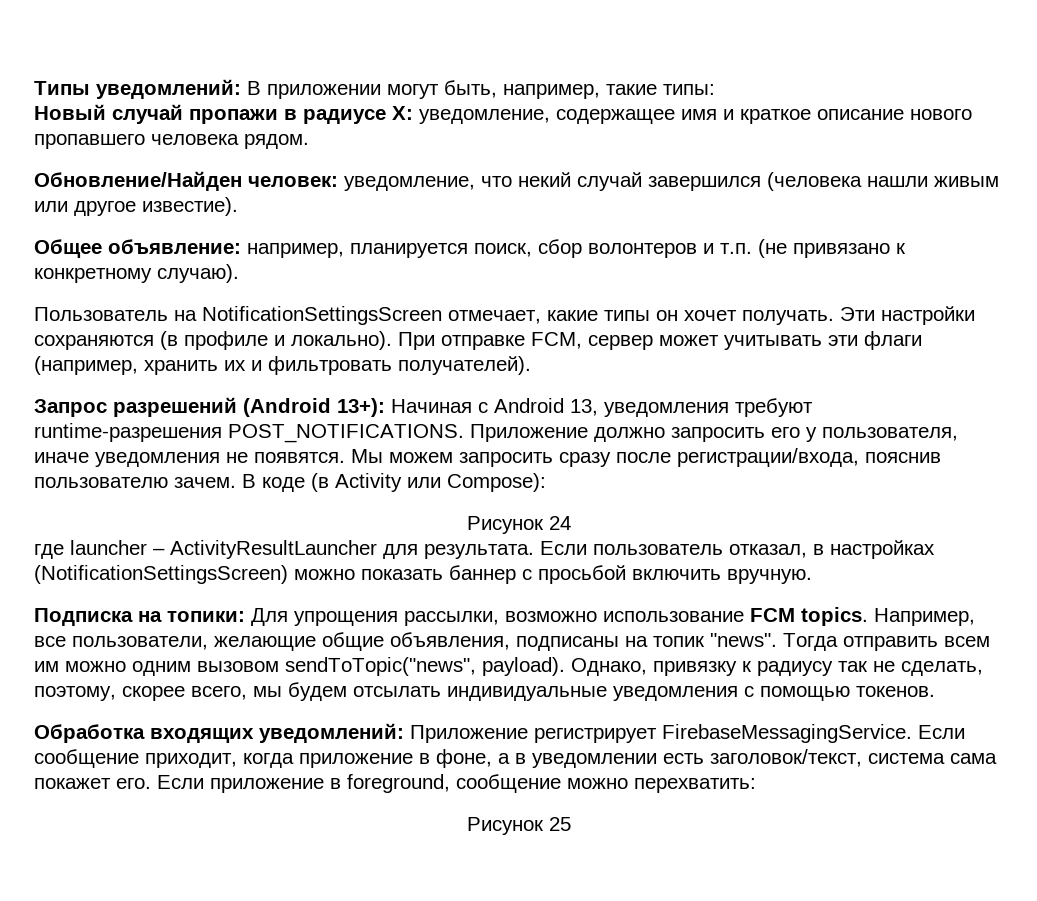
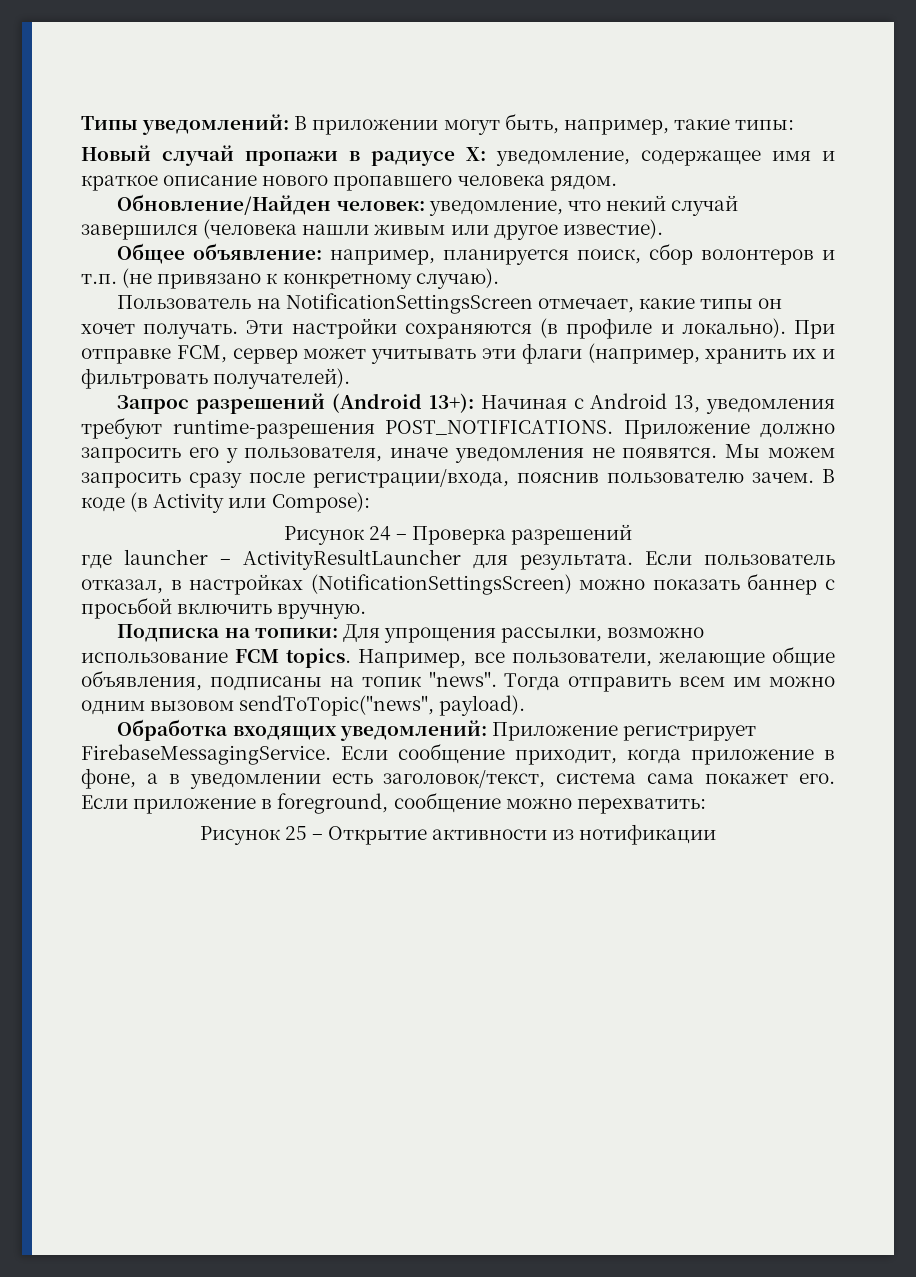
- Рисунок 24
+ Рисунок 24 – Проверка разрешений
- Однако, привязку к радиусу так не сделать, поэтому, скорее всего, мы будем отсылать индивидуальные уведомления с помощью токенов.
- Рисунок 25
+ Рисунок 25 – Открытие активности из нотификации

